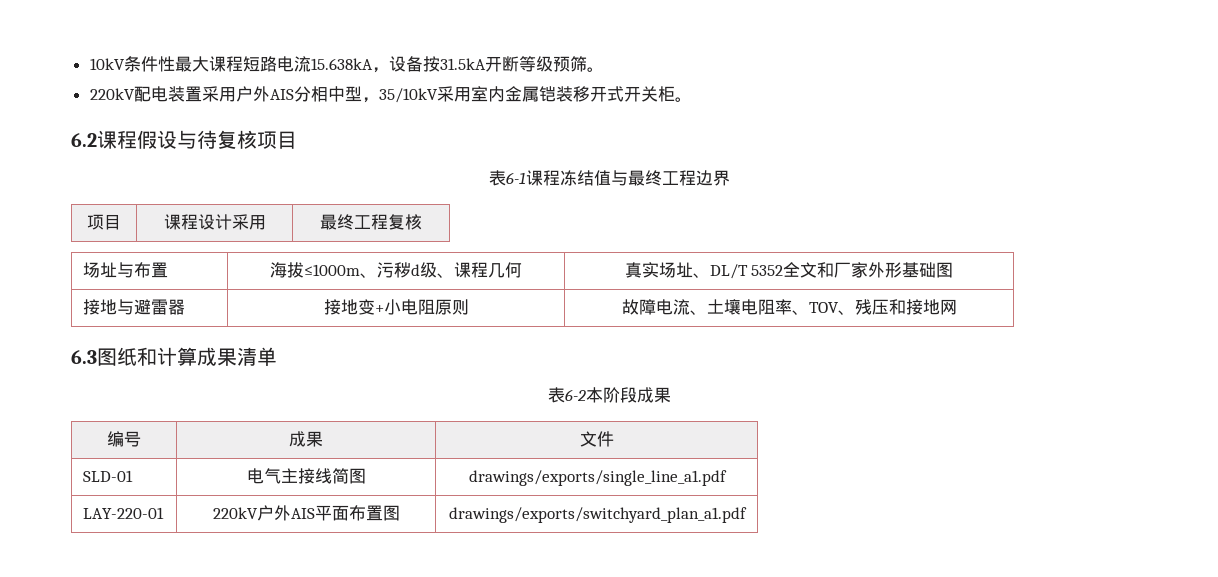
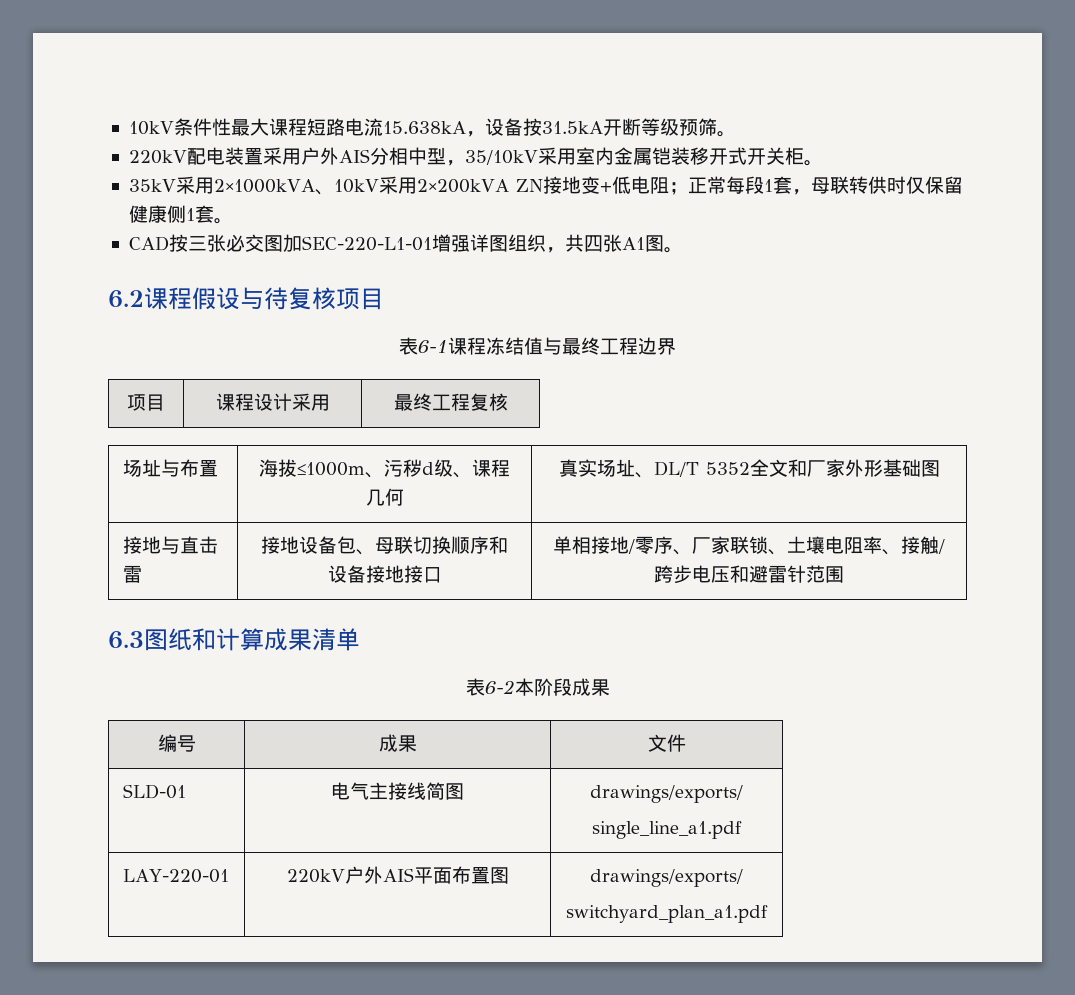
+ 35kV采用2×1000kVA、10kV采用2×200kVA ZN接地变+低电阻；正常每段1套，母联转供时仅保留健康侧1套。
+ CAD按三张必交图加SEC-220-L1-01增强详图组织，共四张A1图。
- 接地与避雷器 | 接地变+小电阻原则 | 故障电流、土壤电阻率、TOV、残压和接地网
+ 接地与直击雷 | 接地设备包、母联切换顺序和设备接地接口 | 单相接地/零序、厂家联锁、土壤电阻率、接触/跨步电压和避雷针范围
- SLD-01 | 电气主接线简图 | drawings/exports/single_line_a1.pdf
+ SLD-01 | 电气主接线简图 | drawings/exports/
+ single_line_a1.pdf
- LAY-220-01 | 220kV户外AIS平面布置图 | drawings/exports/switchyard_plan_a1.pdf
+ LAY-220-01 | 220kV户外AIS平面布置图 | drawings/exports/
+ switchyard_plan_a1.pdf

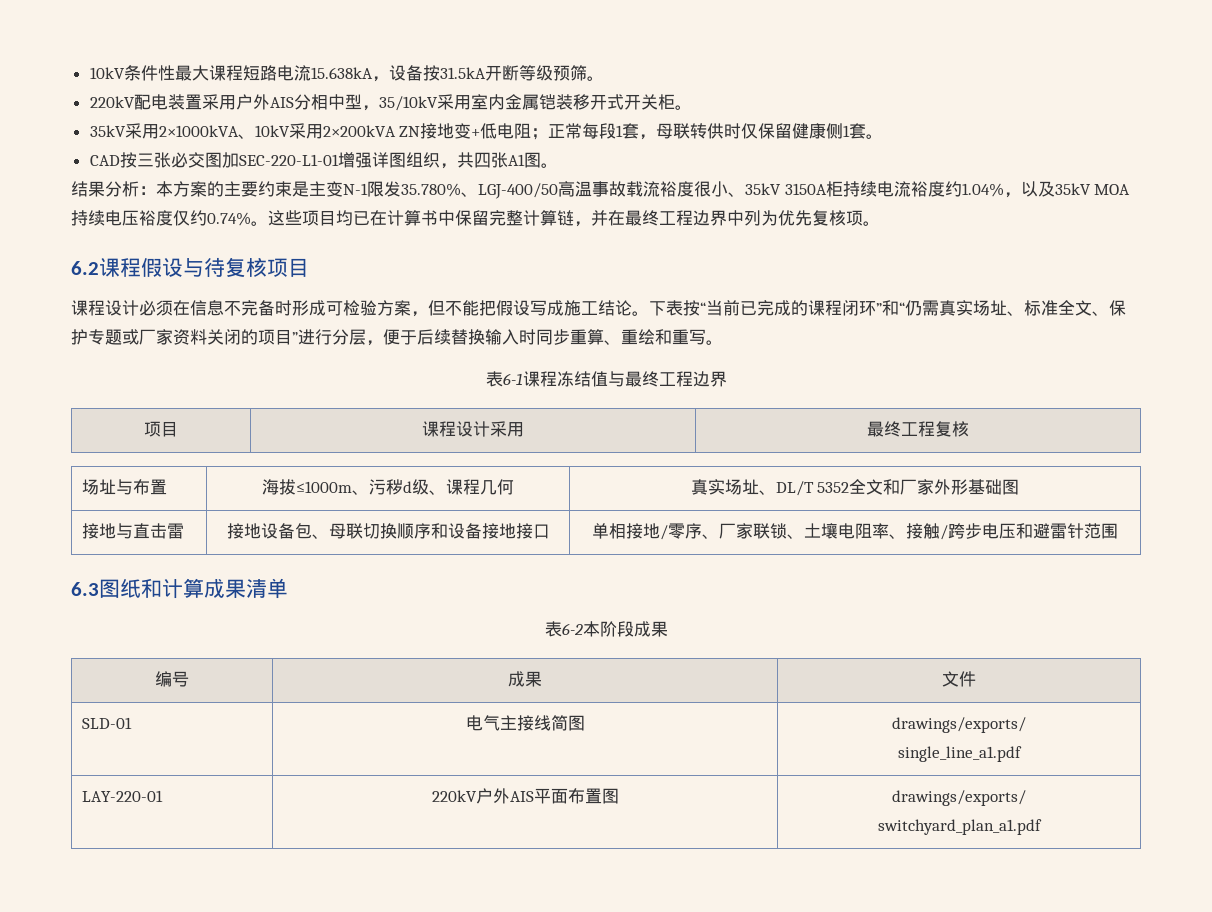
+ 结果分析：本方案的主要约束是主变N-1限发35.780%、LGJ-400/50高温事故载流裕度很小、35kV 3150A柜持续电流裕度约1.04%，以及35kV MOA持续电压裕度仅约0.74%。这些项目均已在计算书中保留完整计算链，并在最终工程边界中列为优先复核项。
+ 课程设计必须在信息不完备时形成可检验方案，但不能把假设写成施工结论。下表按“当前已完成的课程闭环”和“仍需真实场址、标准全文、保护专题或厂家资料关闭的项目”进行分层，便于后续替换输入时同步重算、重绘和重写。

